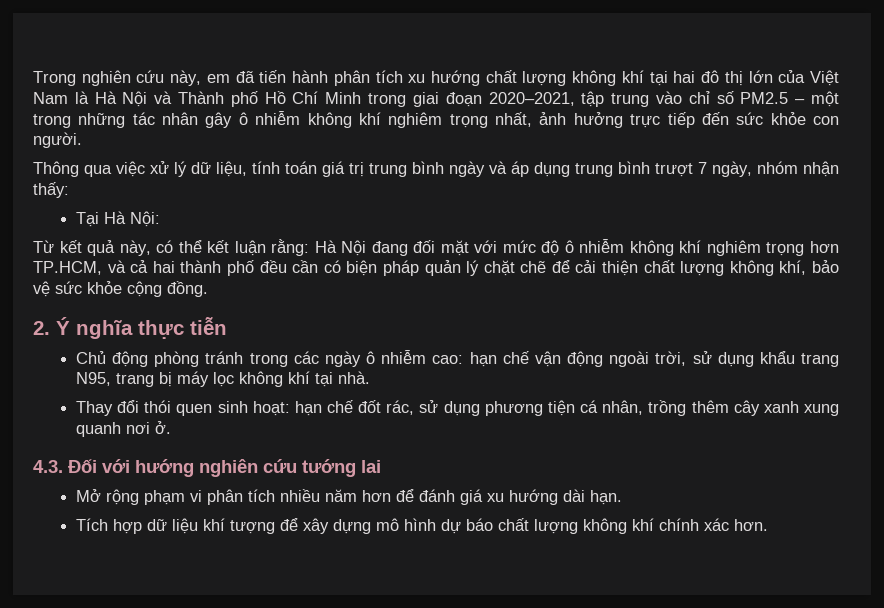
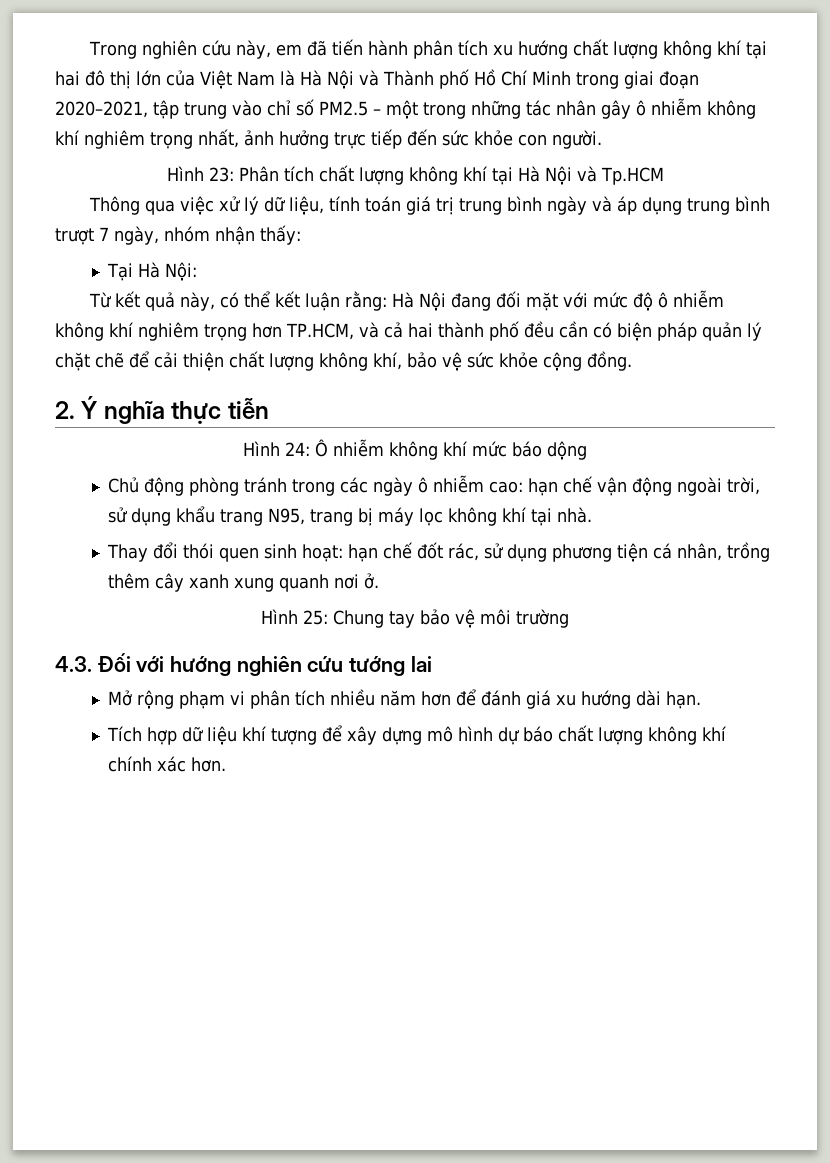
+ Hình 23: Phân tích chất lượng không khí tại Hà Nội và Tp.HCM
+ Hình 24: Ô nhiễm không khí mức báo dộng
+ Hình 25: Chung tay bảo vệ môi trường

